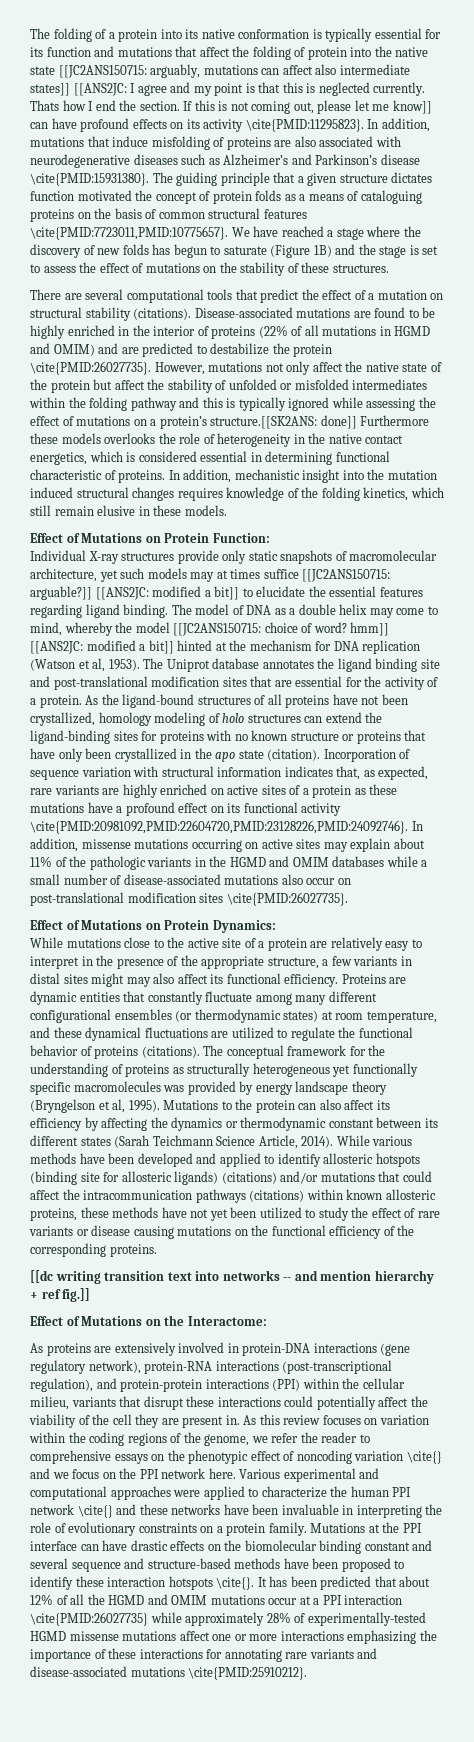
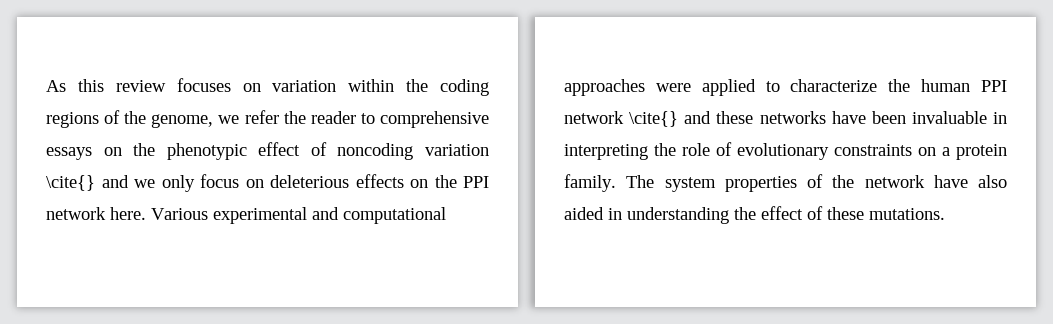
- The folding of a protein into its native conformation is typically essential for its function and mutations that affect the folding of protein into the native state [[JC2ANS150715: arguably, mutations can affect also intermediate states]] [[ANS2JC: I agree and my point is that this is neglected currently. Thats how I end the section. If this is not coming out, please let me know]] can have profound effects on its activity \cite{PMID:11295823}. In addition, mutations that induce misfolding of proteins are also associated with neurodegenerative diseases such as Alzheimer’s and Parkinson’s disease \cite{PMID:15931380}. The guiding principle that a given structure dictates function motivated the concept of protein folds as a means of cataloguing proteins on the basis of common structural features \cite{PMID:7723011,PMID:10775657}. We have reached a stage where the discovery of new folds has begun to saturate (Figure 1B) and the stage is set to assess the effect of mutations on the stability of these structures.
- There are several computational tools that predict the effect of a mutation on structural stability (citations). Disease-associated mutations are found to be highly enriched in the interior of proteins (22% of all mutations in HGMD and OMIM) and are predicted to destabilize the protein \cite{PMID:26027735}. However, mutations not only affect the native state of the protein but affect the stability of unfolded or misfolded intermediates within the folding pathway and this is typically ignored while assessing the effect of mutations on a protein’s structure.[[SK2ANS: done]] Furthermore these models overlooks the role of heterogeneity in the native contact energetics, which is considered essential in determining functional characteristic of proteins. In addition, mechanistic insight into the mutation induced structural changes requires knowledge of the folding kinetics, which still remain elusive in these models.
- Effect of Mutations on Protein Function:
- Individual X-ray structures provide only static snapshots of macromolecular architecture, yet such models may at times suffice [[JC2ANS150715: arguable?]] [[ANS2JC: modified a bit]] to elucidate the essential features regarding ligand binding. The model of DNA as a double helix may come to mind, whereby the model [[JC2ANS150715: choice of word? hmm]] [[ANS2JC: modified a bit]] hinted at the mechanism for DNA replication (Watson et al, 1953). The Uniprot database annotates the ligand binding site and post-translational modification sites that are essential for the activity of a protein. As the ligand-bound structures of all proteins have not been crystallized, homology modeling of holo structures can extend the ligand-binding sites for proteins with no known structure or proteins that have only been crystallized in the apo state (citation). Incorporation of sequence variation with structural information indicates that, as expected, rare variants are highly enriched on active sites of a protein as these mutations have a profound effect on its functional activity \cite{PMID:20981092,PMID:22604720,PMID:23128226,PMID:24092746}. In addition, missense mutations occurring on active sites may explain about 11% of the pathologic variants in the HGMD and OMIM databases while a small number of disease-associated mutations also occur on post-translational modification sites \cite{PMID:26027735}.
- Effect of Mutations on Protein Dynamics:
- While mutations close to the active site of a protein are relatively easy to interpret in the presence of the appropriate structure, a few variants in distal sites might may also affect its functional efficiency. Proteins are dynamic entities that constantly fluctuate among many different configurational ensembles (or thermodynamic states) at room temperature, and these dynamical fluctuations are utilized to regulate the functional behavior of proteins (citations). The conceptual framework for the understanding of proteins as structurally heterogeneous yet functionally specific macromolecules was provided by energy landscape theory (Bryngelson et al, 1995). Mutations to the protein can also affect its efficiency by affecting the dynamics or thermodynamic constant between its different states (Sarah Teichmann Science Article, 2014). While various methods have been developed and applied to identify allosteric hotspots (binding site for allosteric ligands) (citations) and/or mutations that could affect the intracommunication pathways (citations) within known allosteric proteins, these methods have not yet been utilized to study the effect of rare variants or disease causing mutations on the functional efficiency of the corresponding proteins.
- [[dc writing transition text into networks -- and mention hierarchy + ref fig.]]
- Effect of Mutations on the Interactome:
- As proteins are extensively involved in protein-DNA interactions (gene regulatory network), protein-RNA interactions (post-transcriptional regulation), and protein-protein interactions (PPI) within the cellular milieu, variants that disrupt these interactions could potentially affect the viability of the cell they are present in. As this review focuses on variation within the coding regions of the genome, we refer the reader to comprehensive essays on the phenotypic effect of noncoding variation \cite{} and we focus on the PPI network here.
+ As this review focuses on variation within the coding regions of the genome, we refer the reader to comprehensive essays on the phenotypic effect of noncoding variation \cite{} and we only focus on deleterious effects on the PPI network here.
- Mutations at the PPI interface can have drastic effects on the biomolecular binding constant and several sequence and structure-based methods have been proposed to identify these interaction hotspots \cite{}. It has been predicted that about 12% of all the HGMD and OMIM mutations occur at a PPI interaction \cite{PMID:26027735} while approximately 28% of experimentally-tested HGMD missense mutations affect one or more interactions emphasizing the importance of these interactions for annotating rare variants and disease-associated mutations \cite{PMID:25910212}.
+ The system properties of the network have also aided in understanding the effect of these mutations.

